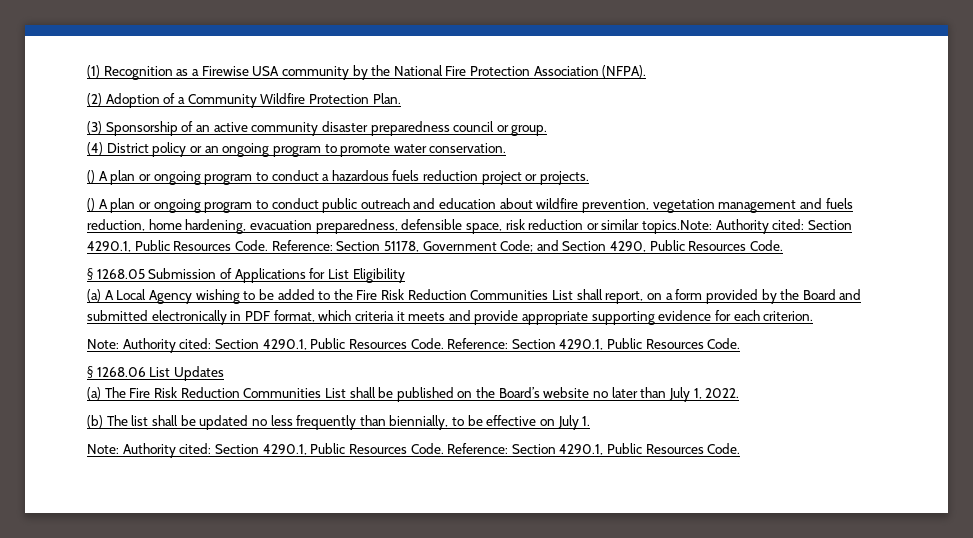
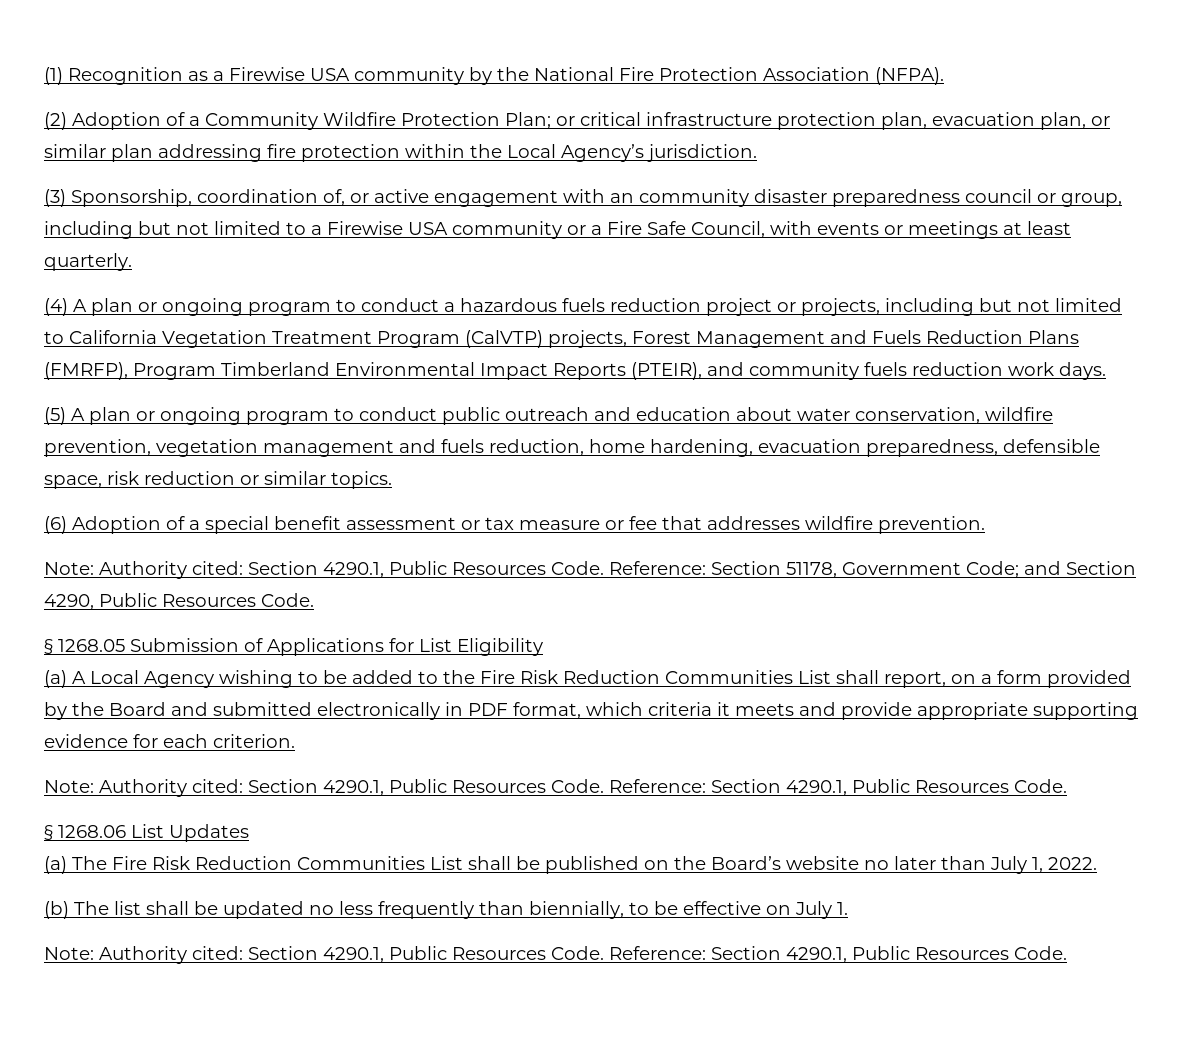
- (2) Adoption of a Community Wildfire Protection Plan.
- (3) Sponsorship of an active community disaster preparedness council or group.
- (4) District policy or an ongoing program to promote water conservation.
- () A plan or ongoing program to conduct a hazardous fuels reduction project or projects.
- () A plan or ongoing program to conduct public outreach and education about wildfire prevention, vegetation management and fuels reduction, home hardening, evacuation preparedness, defensible space, risk reduction or similar topics.Note:
+ (2) Adoption of a Community Wildfire Protection Plan; or critical infrastructure protection plan, evacuation plan, or similar plan addressing fire protection within the Local Agency’s jurisdiction.
+ (3) Sponsorship, coordination of, or active engagement with an community disaster preparedness council or group, including but not limited to a Firewise USA community or a Fire Safe Council, with events or meetings at least quarterly.
+ (4) A plan or ongoing program to conduct a hazardous fuels reduction project or projects, including but not limited to California Vegetation Treatment Program (CalVTP) projects, Forest Management and Fuels Reduction Plans (FMRFP), Program Timberland Environmental Impact Reports (PTEIR), and community fuels reduction work days.
+ (5) A plan or ongoing program to conduct public outreach and education about water conservation, wildfire prevention, vegetation management and fuels reduction, home hardening, evacuation preparedness, defensible space, risk reduction or similar topics.
+ (6) Adoption of a special benefit assessment or tax measure or fee that addresses wildfire prevention.
+ Note:

